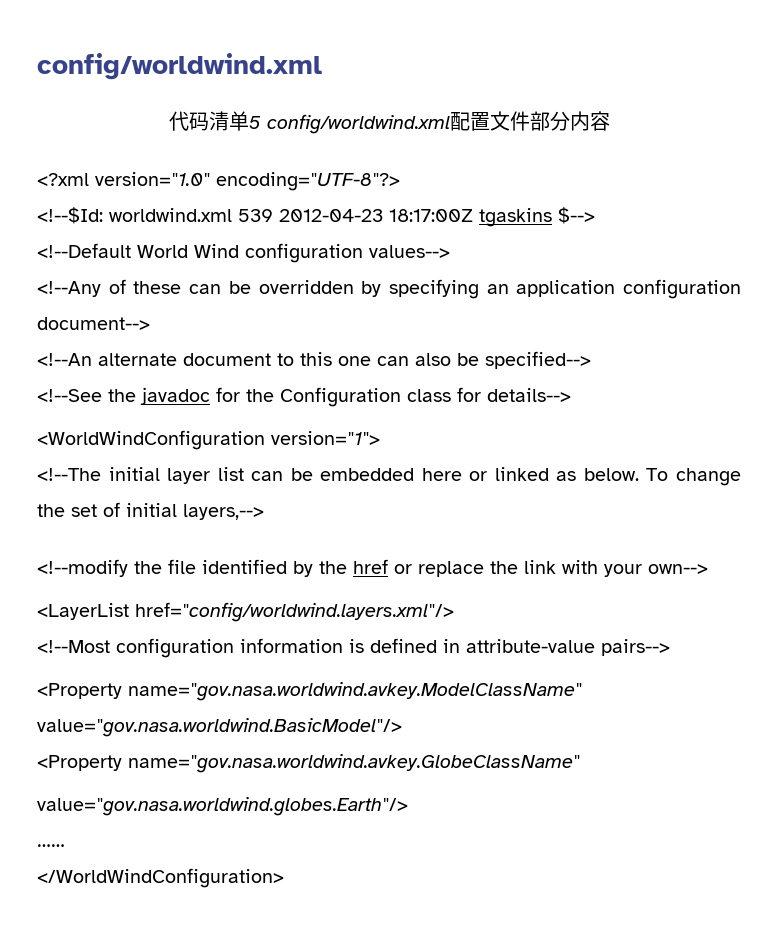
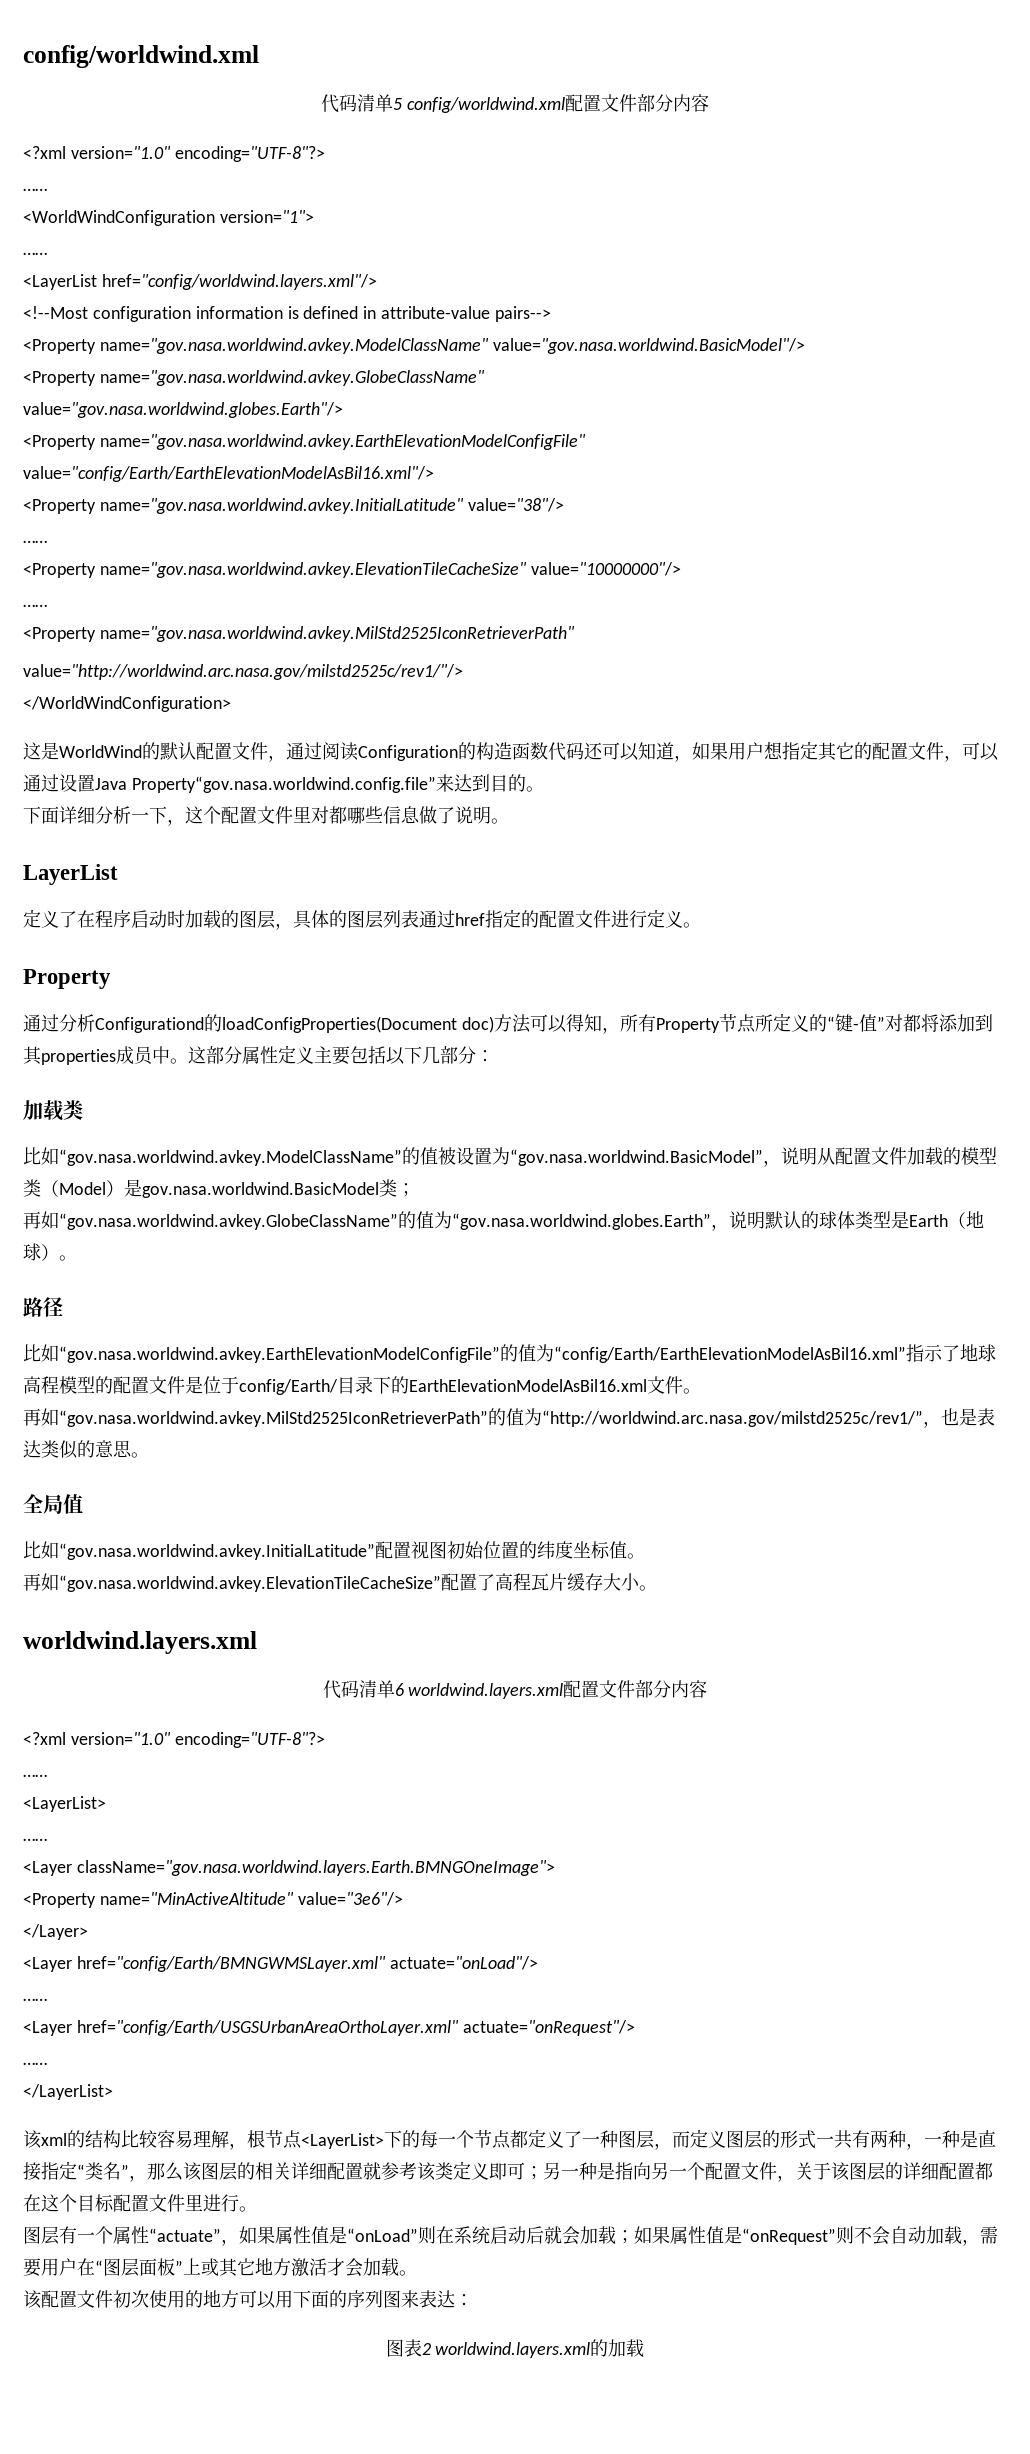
  代码清单5 config/worldwind.xml配置文件部分内容
  <?xml version="1.0" encoding="UTF-8"?>
- <!--$Id: worldwind.xml 539 2012-04-23 18:17:00Z tgaskins $-->
- <!--Default World Wind configuration values-->
- <!--Any of these can be overridden by specifying an application configuration document-->
- <!--An alternate document to this one can also be specified-->
- <!--See the javadoc for the Configuration class for details-->
+ ……
  <WorldWindConfiguration version="1">
- <!--The initial layer list can be embedded here or linked as below. To change the set of initial layers,-->
- <!--modify the file identified by the href or replace the link with your own-->
+ ……
+ <Property name="gov.nasa.worldwind.avkey.EarthElevationModelConfigFile"
+ value="config/Earth/EarthElevationModelAsBil16.xml"/>
+ <Property name="gov.nasa.worldwind.avkey.InitialLatitude" value="38"/>
  ……
+ <Property name="gov.nasa.worldwind.avkey.ElevationTileCacheSize" value="10000000"/>
+ ……
+ <Property name="gov.nasa.worldwind.avkey.MilStd2525IconRetrieverPath"
+ value="http://worldwind.arc.nasa.gov/milstd2525c/rev1/"/>
  </WorldWindConfiguration>
+ 这是WorldWind的默认配置文件，通过阅读Configuration的构造函数代码还可以知道，如果用户想指定其它的配置文件，可以通过设置Java Property“gov.nasa.worldwind.config.file”来达到目的。
+ 下面详细分析一下，这个配置文件里对都哪些信息做了说明。
+ LayerList
+ 定义了在程序启动时加载的图层，具体的图层列表通过href指定的配置文件进行定义。
+ Property
+ 通过分析Configurationd的loadConfigProperties(Document doc)方法可以得知，所有Property节点所定义的“键-值”对都将添加到其properties成员中。这部分属性定义主要包括以下几部分：
+ 加载类
+ 比如“gov.nasa.worldwind.avkey.ModelClassName”的值被设置为“gov.nasa.worldwind.BasicModel”，说明从配置文件加载的模型类（Model）是gov.nasa.worldwind.BasicModel类；
+ 再如“gov.nasa.worldwind.avkey.GlobeClassName”的值为“gov.nasa.worldwind.globes.Earth”，说明默认的球体类型是Earth（地球）。
+ 路径
+ 比如“gov.nasa.worldwind.avkey.EarthElevationModelConfigFile”的值为“config/Earth/EarthElevationModelAsBil16.xml”指示了地球高程模型的配置文件是位于config/Earth/目录下的EarthElevationModelAsBil16.xml文件。
+ 再如“gov.nasa.worldwind.avkey.MilStd2525IconRetrieverPath”的值为“http://worldwind.arc.nasa.gov/milstd2525c/rev1/”，也是表达类似的意思。
+ 全局值
+ 比如“gov.nasa.worldwind.avkey.InitialLatitude”配置视图初始位置的纬度坐标值。
+ 再如“gov.nasa.worldwind.avkey.ElevationTileCacheSize”配置了高程瓦片缓存大小。
+ worldwind.layers.xml
+ 代码清单6 worldwind.layers.xml配置文件部分内容
+ <?xml version="1.0" encoding="UTF-8"?>
+ ……
+ <LayerList>
+ ……
+ <Layer className="gov.nasa.worldwind.layers.Earth.BMNGOneImage">
+ <Property name="MinActiveAltitude" value="3e6"/>
+ </Layer>
+ <Layer href="config/Earth/BMNGWMSLayer.xml" actuate="onLoad"/>
+ ……
+ <Layer href="config/Earth/USGSUrbanAreaOrthoLayer.xml" actuate="onRequest"/>
+ ……
+ </LayerList>
+ 该xml的结构比较容易理解，根节点<LayerList>下的每一个节点都定义了一种图层，而定义图层的形式一共有两种，一种是直接指定“类名”，那么该图层的相关详细配置就参考该类定义即可；另一种是指向另一个配置文件，关于该图层的详细配置都在这个目标配置文件里进行。
+ 图层有一个属性“actuate”，如果属性值是“onLoad”则在系统启动后就会加载；如果属性值是“onRequest”则不会自动加载，需要用户在“图层面板”上或其它地方激活才会加载。
+ 该配置文件初次使用的地方可以用下面的序列图来表达：
+ 图表2 worldwind.layers.xml的加载

